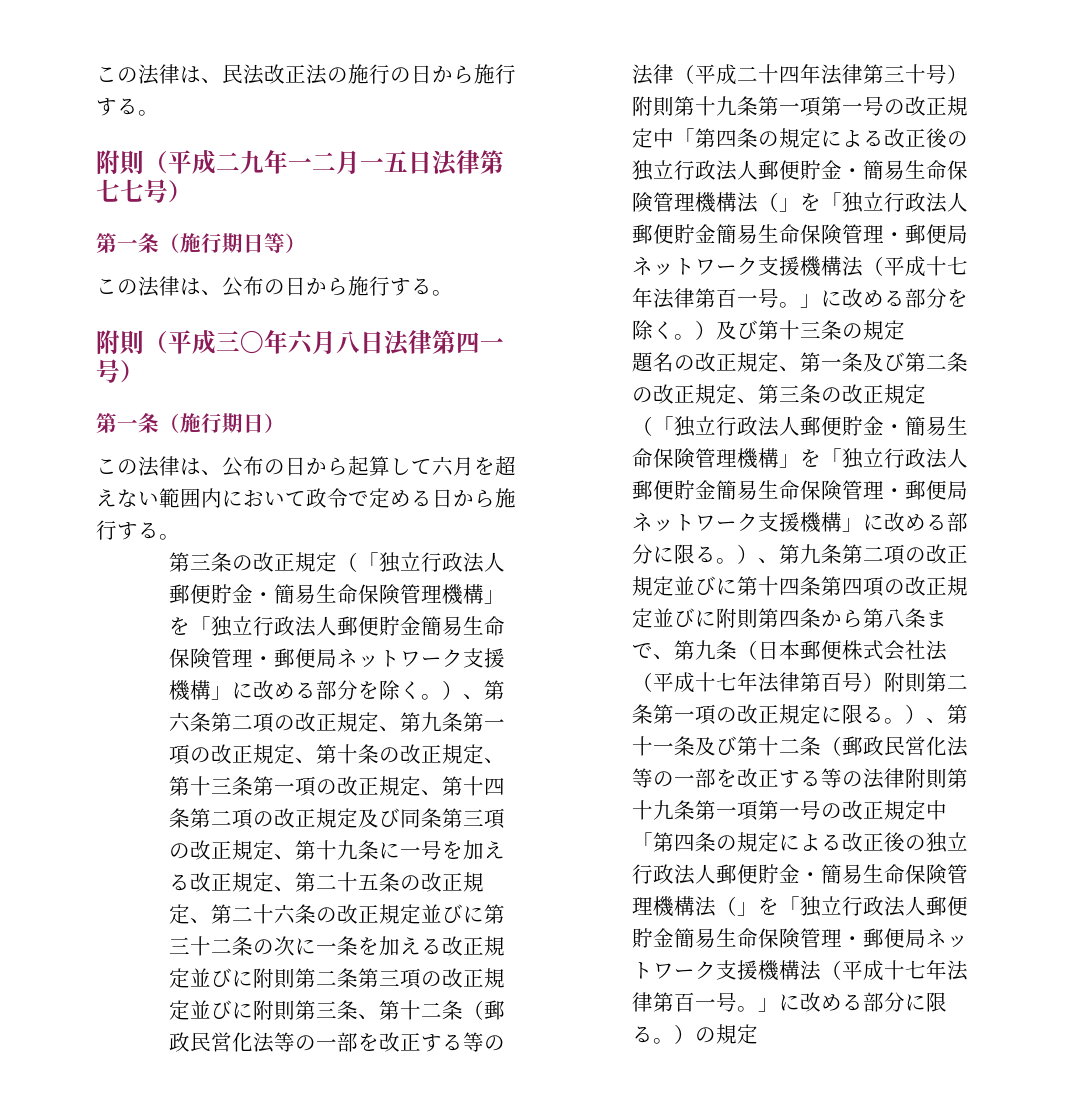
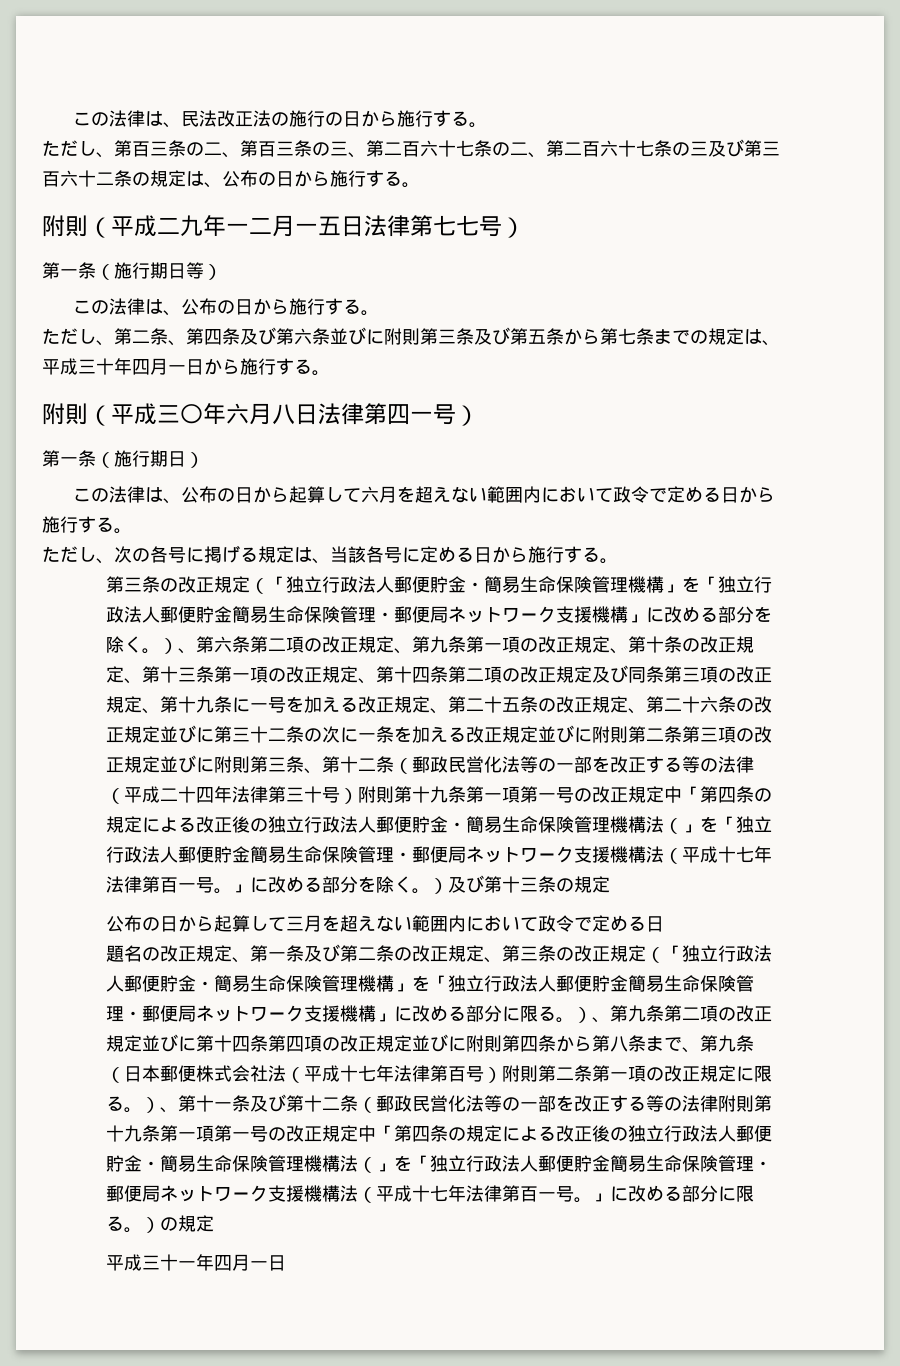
+ ただし、第百三条の二、第百三条の三、第二百六十七条の二、第二百六十七条の三及び第三百六十二条の規定は、公布の日から施行する。
+ ただし、第二条、第四条及び第六条並びに附則第三条及び第五条から第七条までの規定は、平成三十年四月一日から施行する。
+ ただし、次の各号に掲げる規定は、当該各号に定める日から施行する。
+ 公布の日から起算して三月を超えない範囲内において政令で定める日
+ 平成三十一年四月一日

